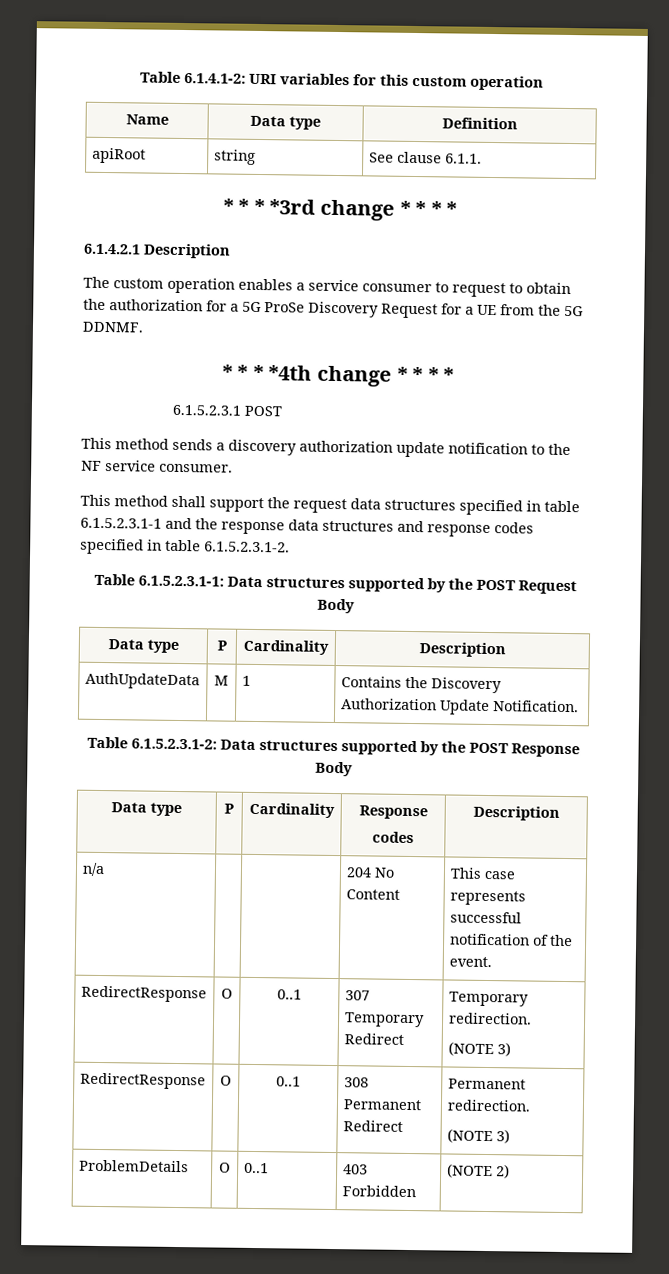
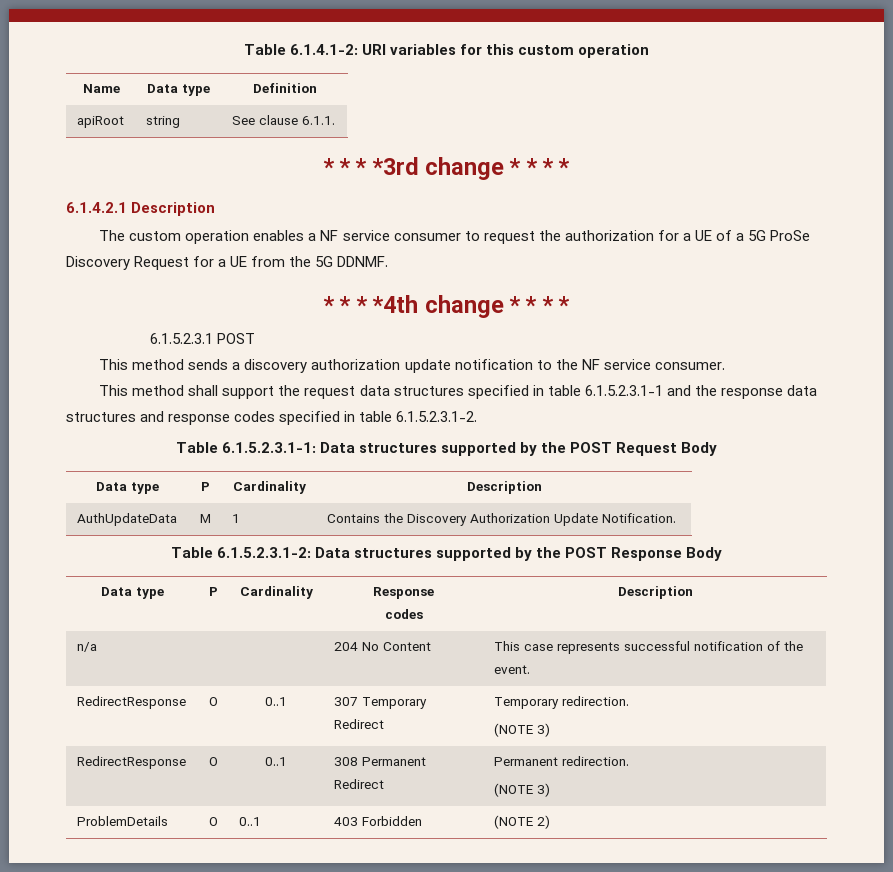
- The custom operation enables a service consumer to request to obtain the authorization for a 5G ProSe Discovery Request for a UE from the 5G DDNMF.
+ The custom operation enables a NF service consumer to request the authorization for a UE of a 5G ProSe Discovery Request for a UE from the 5G DDNMF.

